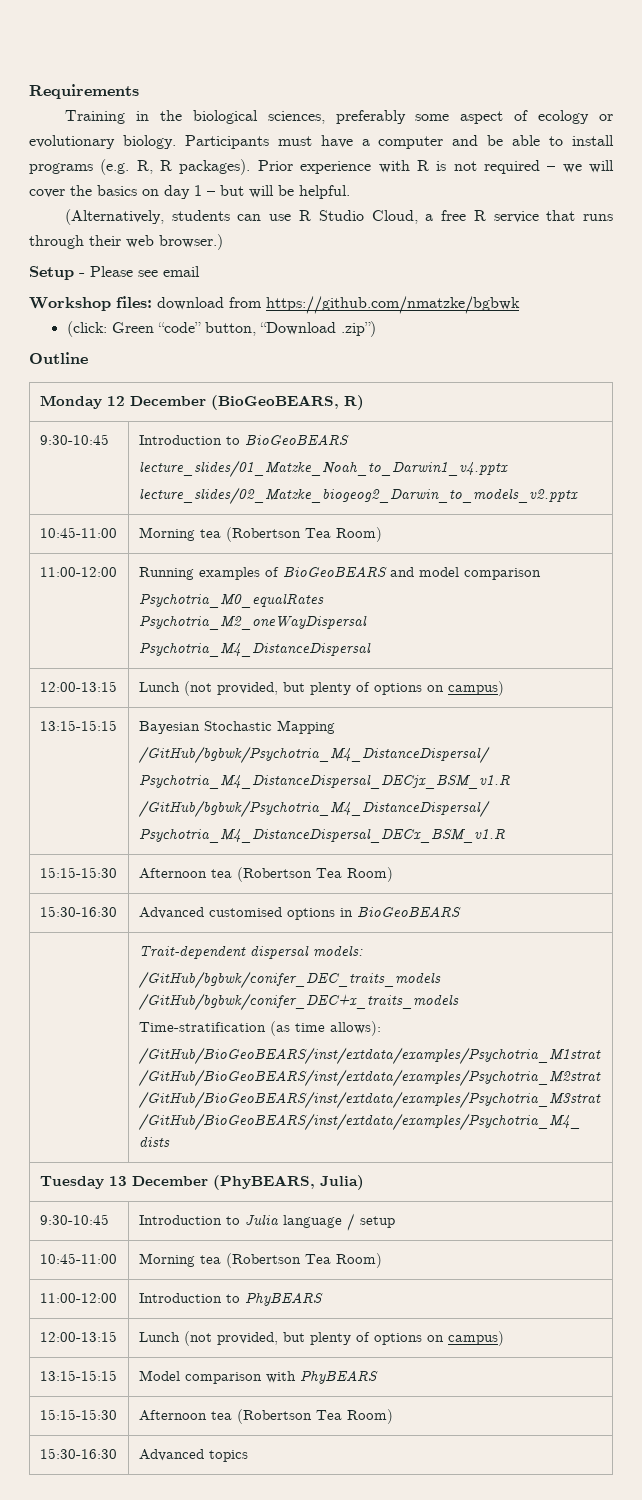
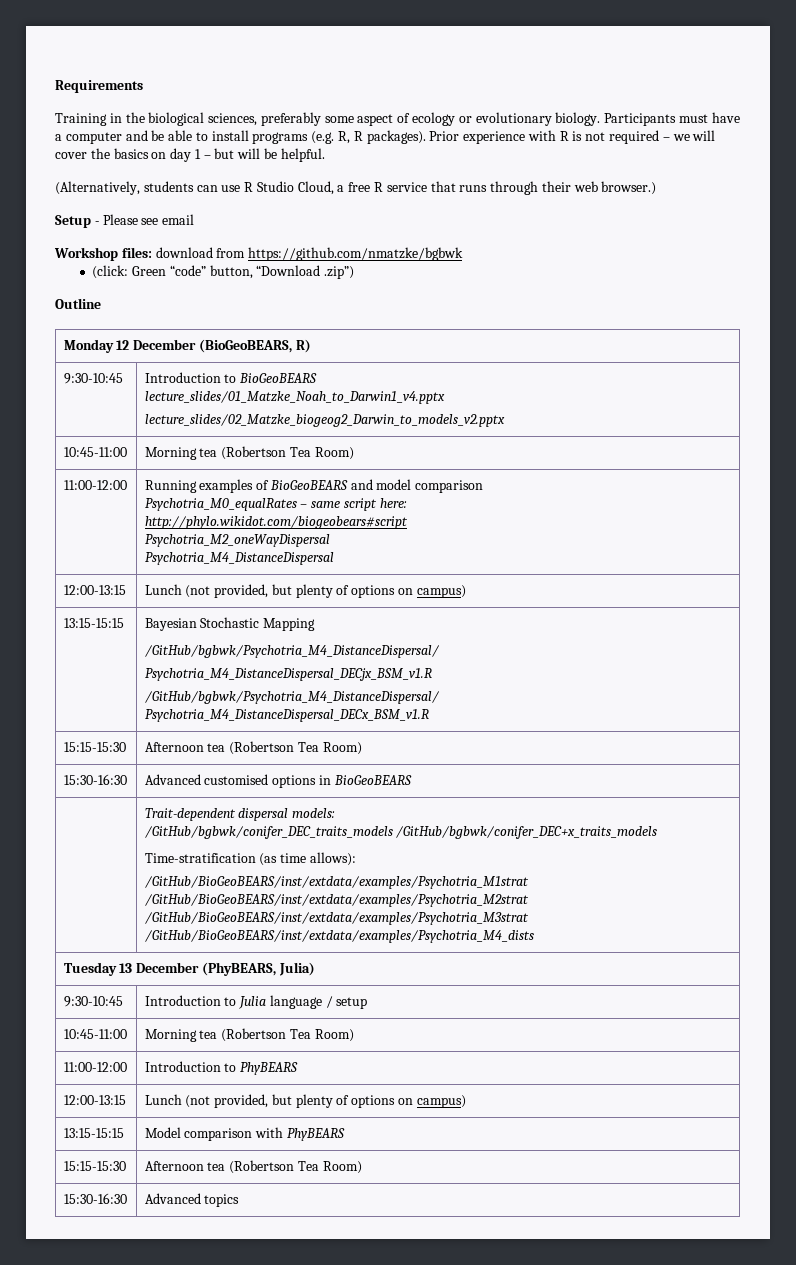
  11:00-12:00 | Running examples of BioGeoBEARS and model comparison
- Psychotria_M0_equalRates
+ Psychotria_M0_equalRates – same script here:
+ http://phylo.wikidot.com/biogeobears#script

